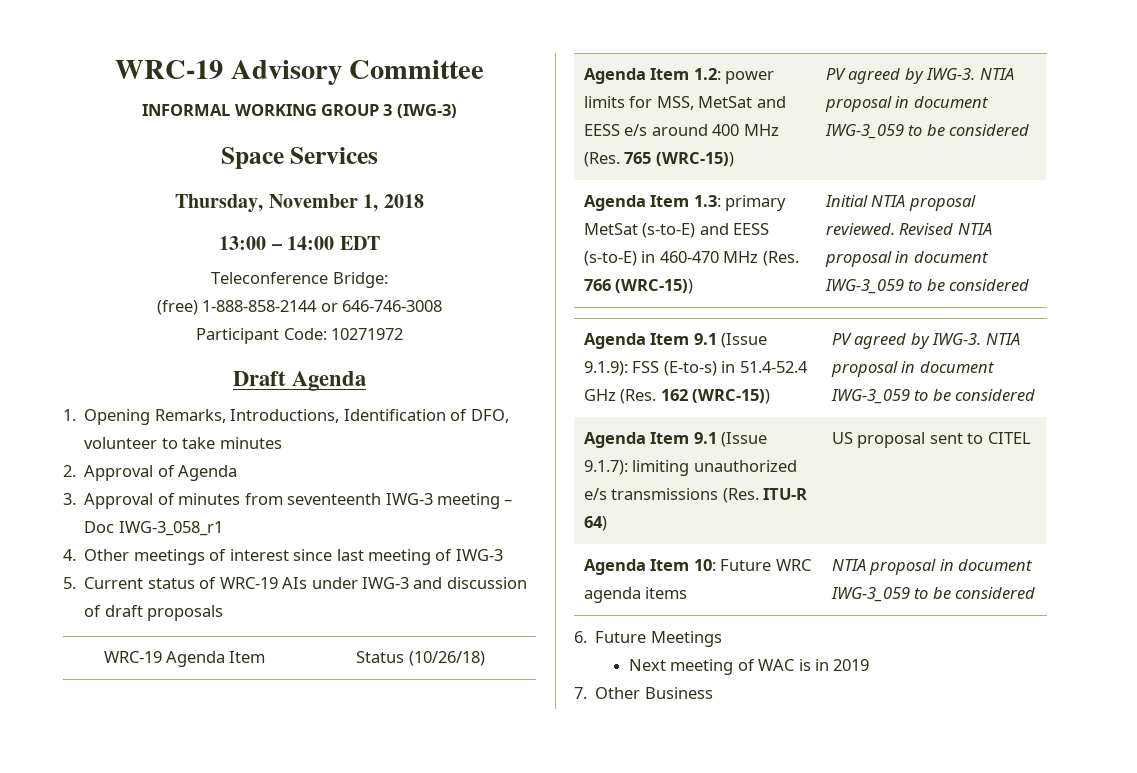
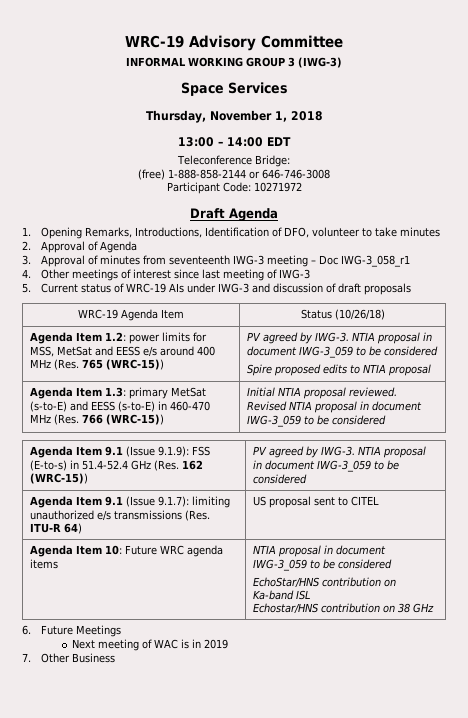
  Agenda Item 1.2: power limits for MSS, MetSat and EESS e/s around 400 MHz (Res. 765 (WRC-15)) | PV agreed by IWG-3. NTIA proposal in document IWG-3_059 to be considered
+ Spire proposed edits to NTIA proposal
  Agenda Item 10: Future WRC agenda items | NTIA proposal in document IWG-3_059 to be considered
+ EchoStar/HNS contribution on Ka-band ISL
+ Echostar/HNS contribution on 38 GHz

